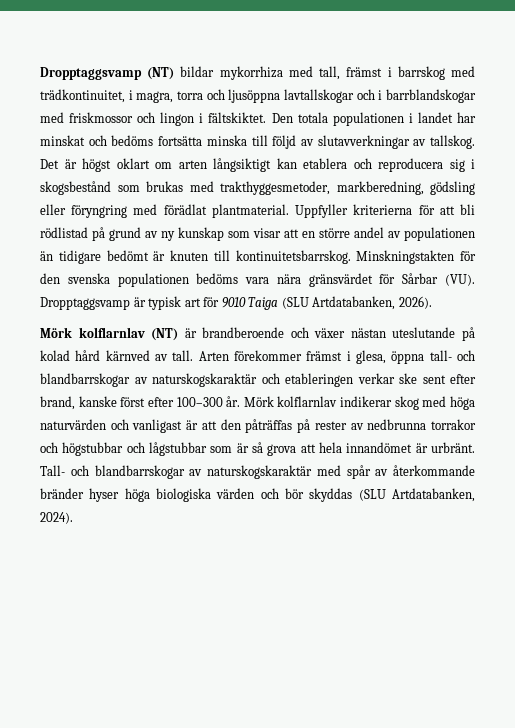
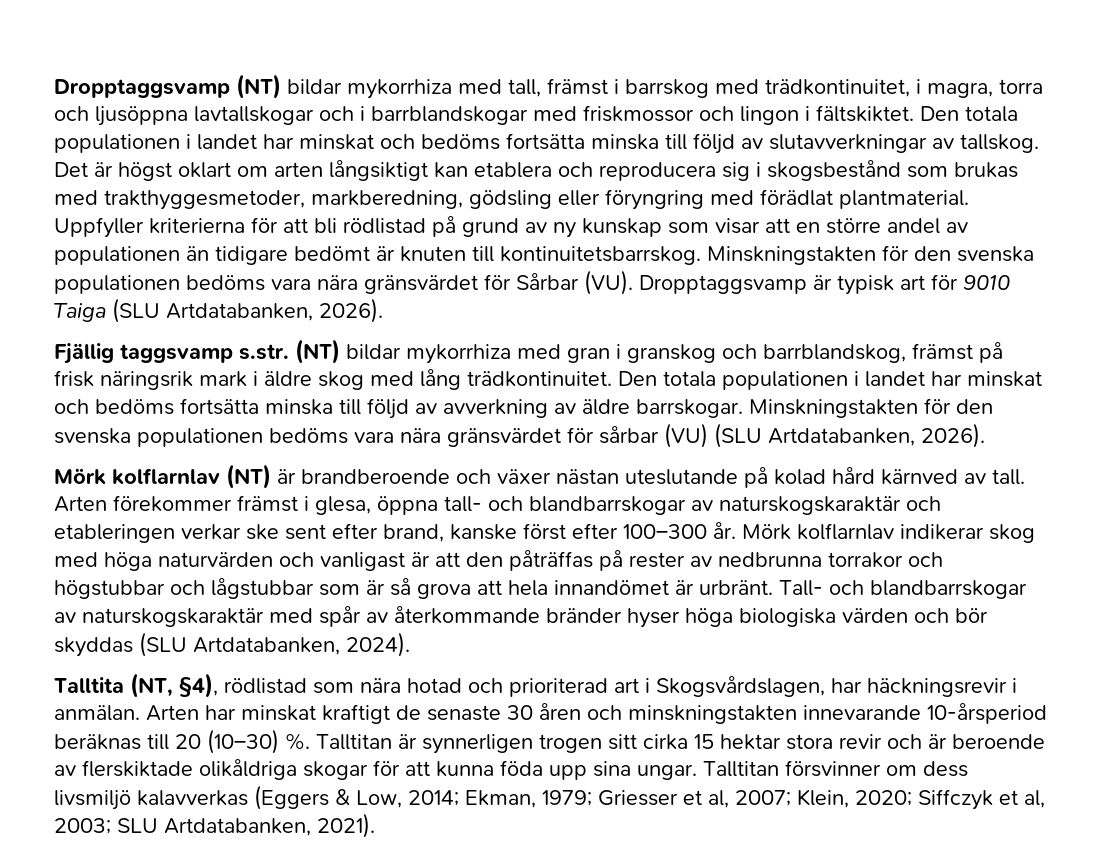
+ Fjällig taggsvamp s.str. (NT) bildar mykorrhiza med gran i granskog och barrblandskog, främst på frisk näringsrik mark i äldre skog med lång trädkontinuitet. Den totala populationen i landet har minskat och bedöms fortsätta minska till följd av avverkning av äldre barrskogar. Minskningstakten för den svenska populationen bedöms vara nära gränsvärdet för sårbar (VU) (SLU Artdatabanken, 2026).
+ Talltita (NT, §4), rödlistad som nära hotad och prioriterad art i Skogsvårdslagen, har häckningsrevir i anmälan. Arten har minskat kraftigt de senaste 30 åren och minskningstakten innevarande 10-årsperiod beräknas till 20 (10–30) %. Talltitan är synnerligen trogen sitt cirka 15 hektar stora revir och är beroende av flerskiktade olikåldriga skogar för att kunna föda upp sina ungar. Talltitan försvinner om dess livsmiljö kalavverkas (Eggers & Low, 2014; Ekman, 1979; Griesser et al, 2007; Klein, 2020; Siffczyk et al, 2003; SLU Artdatabanken, 2021).

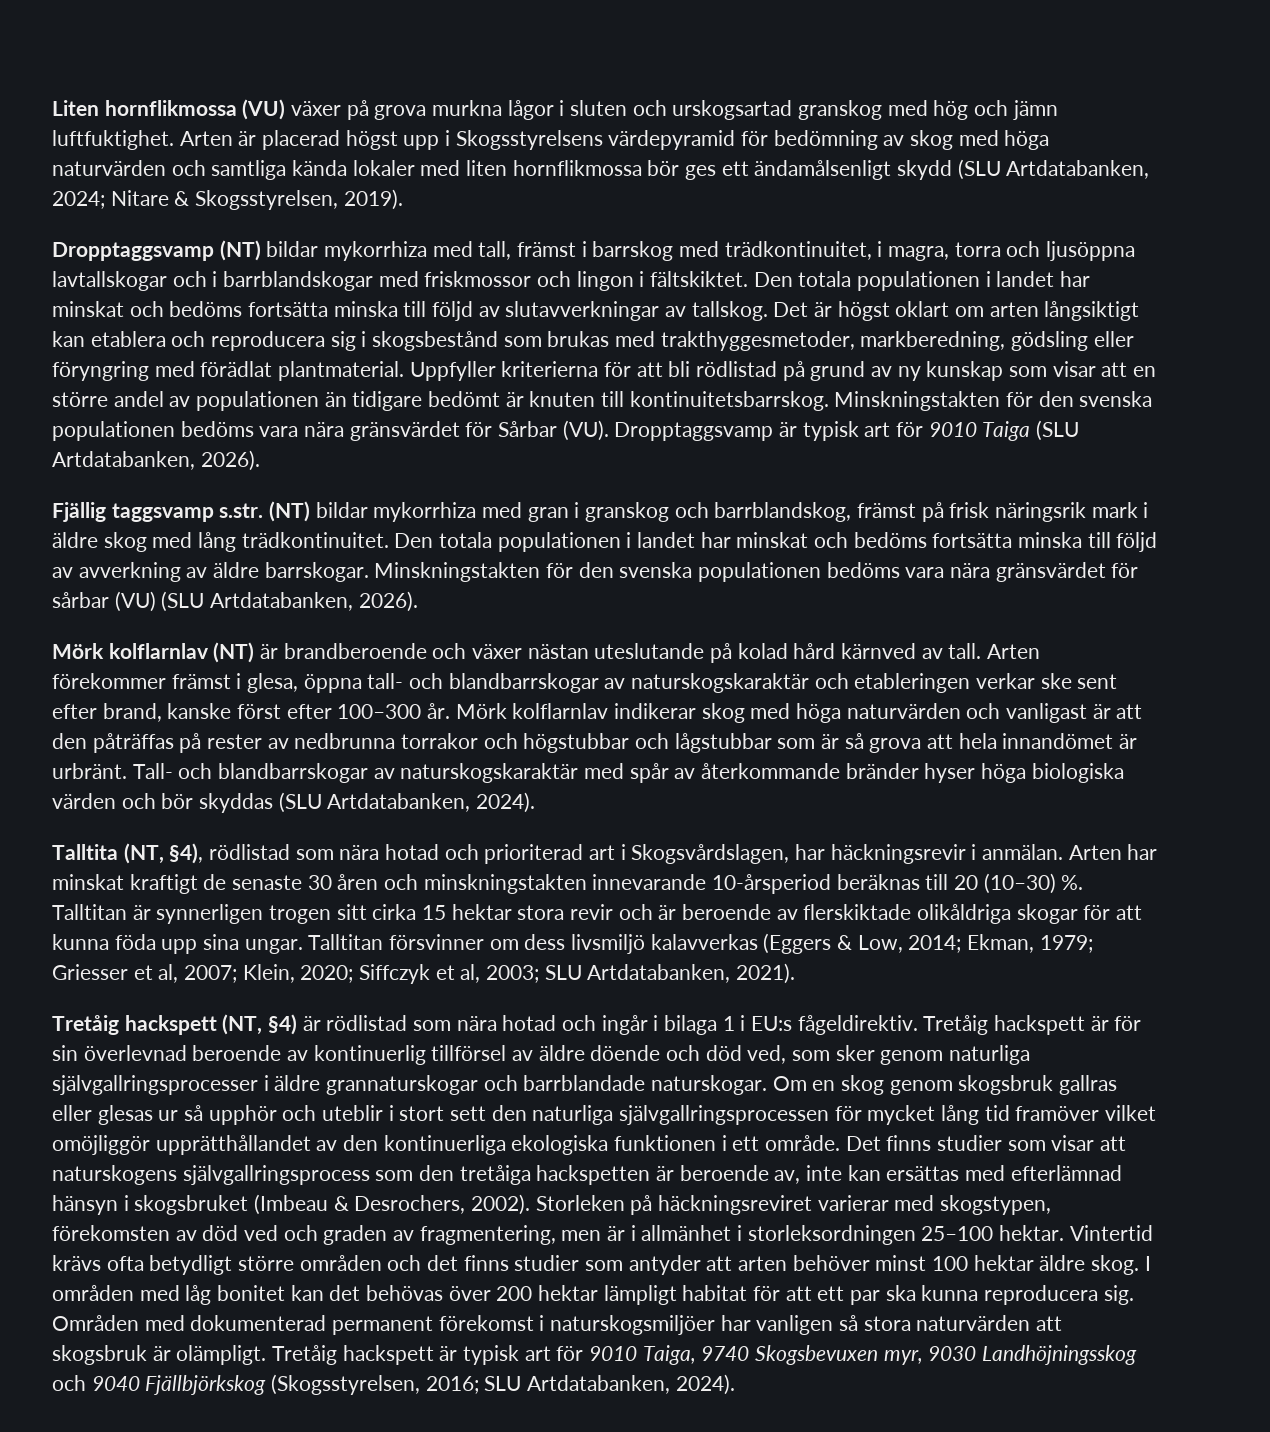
+ Liten hornflikmossa (VU) växer på grova murkna lågor i sluten och urskogsartad granskog med hög och jämn luftfuktighet. Arten är placerad högst upp i Skogsstyrelsens värdepyramid för bedömning av skog med höga naturvärden och samtliga kända lokaler med liten hornflikmossa bör ges ett ändamålsenligt skydd (SLU Artdatabanken, 2024; Nitare & Skogsstyrelsen, 2019).
+ Tretåig hackspett (NT, §4) är rödlistad som nära hotad och ingår i bilaga 1 i EU:s fågeldirektiv. Tretåig hackspett är för sin överlevnad beroende av kontinuerlig tillförsel av äldre döende och död ved, som sker genom naturliga självgallringsprocesser i äldre grannaturskogar och barrblandade naturskogar. Om en skog genom skogsbruk gallras eller glesas ur så upphör och uteblir i stort sett den naturliga självgallringsprocessen för mycket lång tid framöver vilket omöjliggör upprätthållandet av den kontinuerliga ekologiska funktionen i ett område. Det finns studier som visar att naturskogens självgallringsprocess som den tretåiga hackspetten är beroende av, inte kan ersättas med efterlämnad hänsyn i skogsbruket (Imbeau & Desrochers, 2002). Storleken på häckningsreviret varierar med skogstypen, förekomsten av död ved och graden av fragmentering, men är i allmänhet i storleksordningen 25–100 hektar. Vintertid krävs ofta betydligt större områden och det finns studier som antyder att arten behöver minst 100 hektar äldre skog. I områden med låg bonitet kan det behövas över 200 hektar lämpligt habitat för att ett par ska kunna reproducera sig. Områden med dokumenterad permanent förekomst i naturskogsmiljöer har vanligen så stora naturvärden att skogsbruk är olämpligt. Tretåig hackspett är typisk art för 9010 Taiga, 9740 Skogsbevuxen myr, 9030 Landhöjningsskog och 9040 Fjällbjörkskog (Skogsstyrelsen, 2016; SLU Artdatabanken, 2024).

